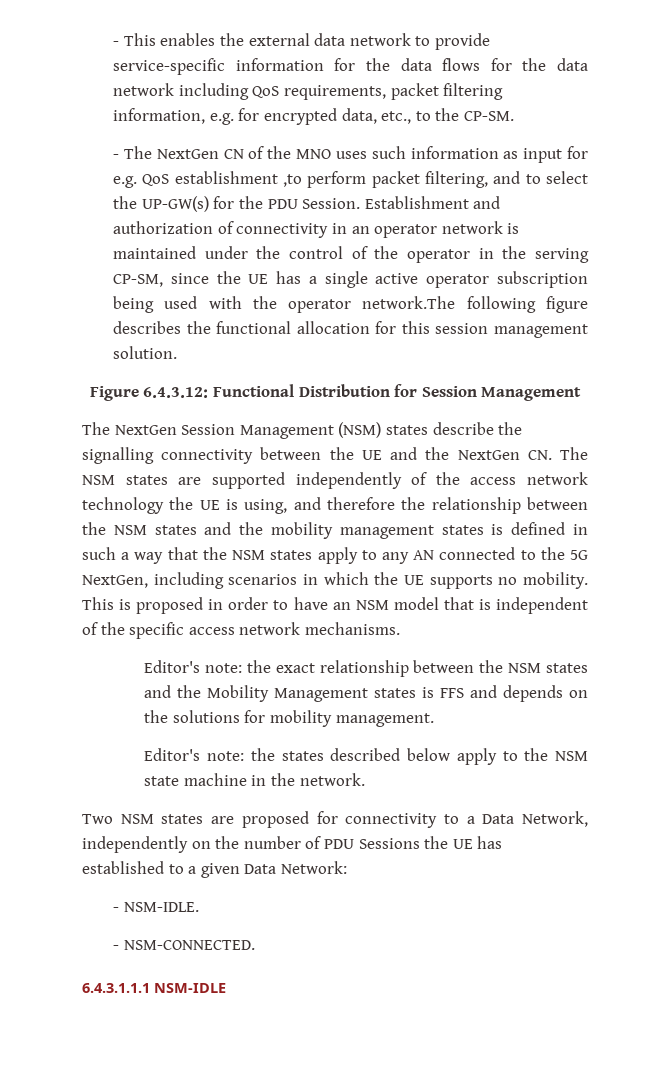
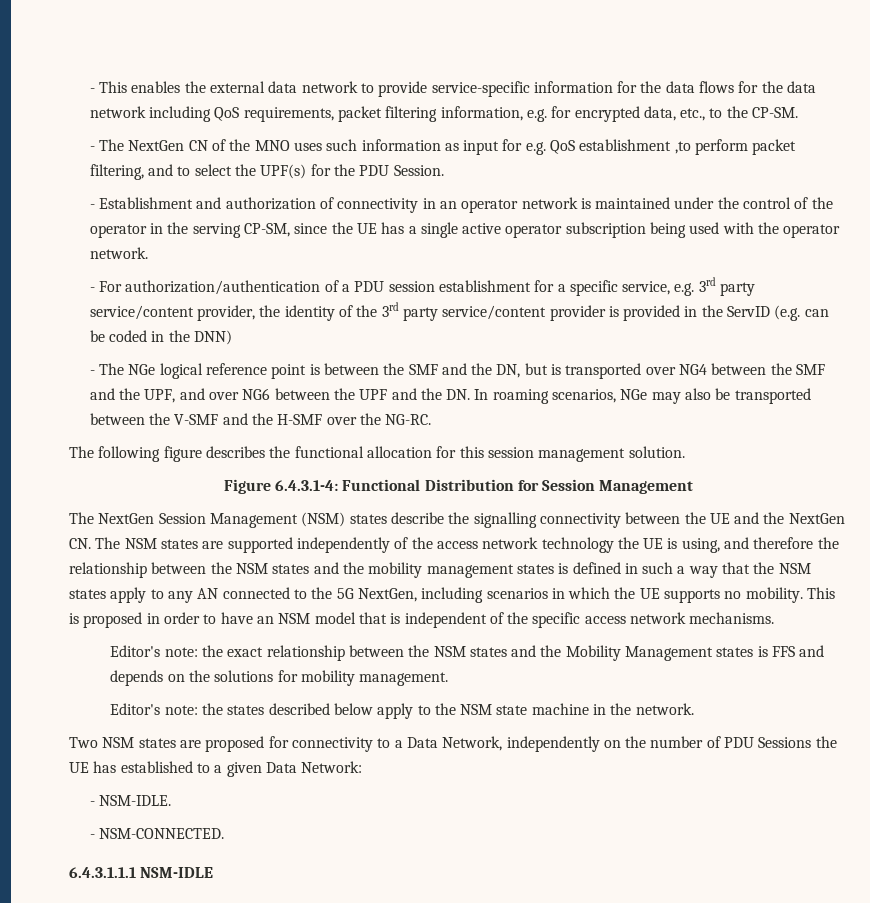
- - The NextGen CN of the MNO uses such information as input for e.g. QoS establishment ,to perform packet filtering, and to select the UP-GW(s) for the PDU Session. Establishment and authorization of connectivity in an operator network is maintained under the control of the operator in the serving CP-SM, since the UE has a single active operator subscription being used with the operator network.The following figure describes the functional allocation for this session management solution.
+ - The NextGen CN of the MNO uses such information as input for e.g. QoS establishment ,to perform packet filtering, and to select the UPF(s) for the PDU Session.
+ - Establishment and authorization of connectivity in an operator network is maintained under the control of the operator in the serving CP-SM, since the UE has a single active operator subscription being used with the operator network.
+ - For authorization/authentication of a PDU session establishment for a specific service, e.g. 3rd party service/content provider, the identity of the 3rd party service/content provider is provided in the ServID (e.g. can be coded in the DNN)
+ - The NGe logical reference point is between the SMF and the DN, but is transported over NG4 between the SMF and the UPF, and over NG6 between the UPF and the DN. In roaming scenarios, NGe may also be transported between the V-SMF and the H-SMF over the NG-RC.
+ The following figure describes the functional allocation for this session management solution.
- Figure 6.4.3.12: Functional Distribution for Session Management
+ Figure 6.4.3.1-4: Functional Distribution for Session Management

